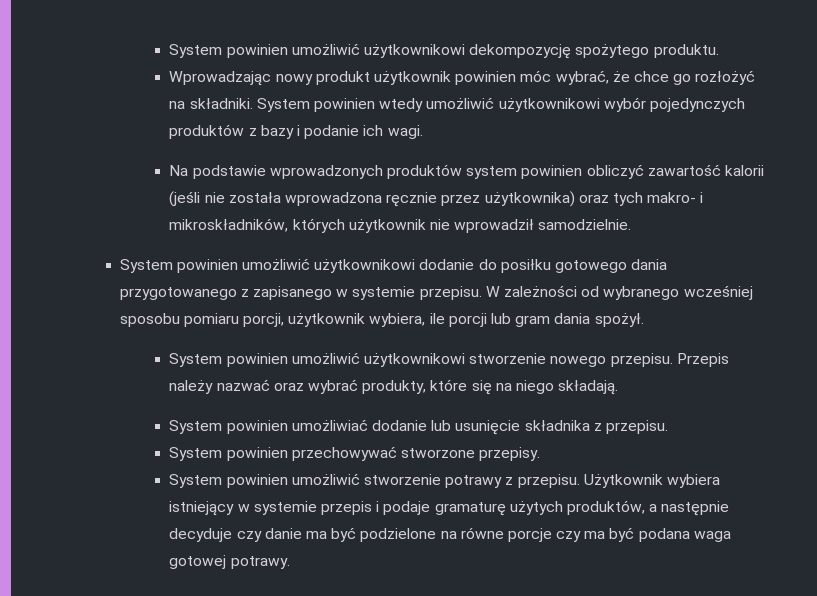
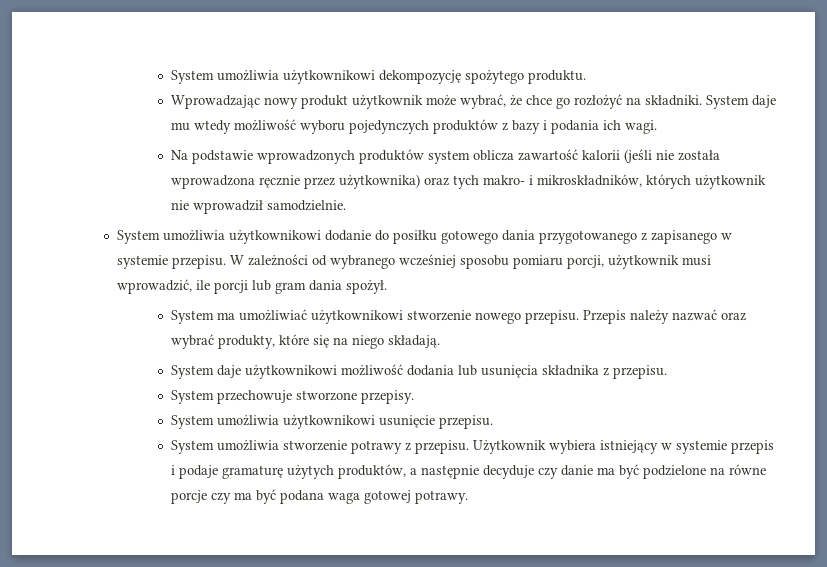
- System powinien umożliwić użytkownikowi dekompozycję spożytego produktu.
+ System umożliwia użytkownikowi dekompozycję spożytego produktu.
- Wprowadzając nowy produkt użytkownik powinien móc wybrać, że chce go rozłożyć na składniki.
+ Wprowadzając nowy produkt użytkownik może wybrać, że chce go rozłożyć na składniki.
- System powinien wtedy umożliwić użytkownikowi wybór pojedynczych produktów z bazy i podanie ich wagi.
+ System daje mu wtedy możliwość wyboru pojedynczych produktów z bazy i podania ich wagi.
- Na podstawie wprowadzonych produktów system powinien obliczyć zawartość kalorii (jeśli nie została wprowadzona ręcznie przez użytkownika) oraz tych makro- i mikroskładników, których użytkownik nie wprowadził samodzielnie.
+ Na podstawie wprowadzonych produktów system oblicza zawartość kalorii (jeśli nie została wprowadzona ręcznie przez użytkownika) oraz tych makro- i mikroskładników, których użytkownik nie wprowadził samodzielnie.
- System powinien umożliwić użytkownikowi dodanie do posiłku gotowego dania przygotowanego z zapisanego w systemie przepisu.
+ System umożliwia użytkownikowi dodanie do posiłku gotowego dania przygotowanego z zapisanego w systemie przepisu.
- W zależności od wybranego wcześniej sposobu pomiaru porcji, użytkownik wybiera, ile porcji lub gram dania spożył.
+ W zależności od wybranego wcześniej sposobu pomiaru porcji, użytkownik musi wprowadzić, ile porcji lub gram dania spożył.
- System powinien umożliwić użytkownikowi stworzenie nowego przepisu.
+ System ma umożliwiać użytkownikowi stworzenie nowego przepisu.
- System powinien umożliwiać dodanie lub usunięcie składnika z przepisu.
+ System daje użytkownikowi możliwość dodania lub usunięcia składnika z przepisu.
- System powinien przechowywać stworzone przepisy.
+ System przechowuje stworzone przepisy.
- System powinien umożliwić stworzenie potrawy z przepisu.
+ System umożliwia użytkownikowi usunięcie przepisu.
+ System umożliwia stworzenie potrawy z przepisu.

